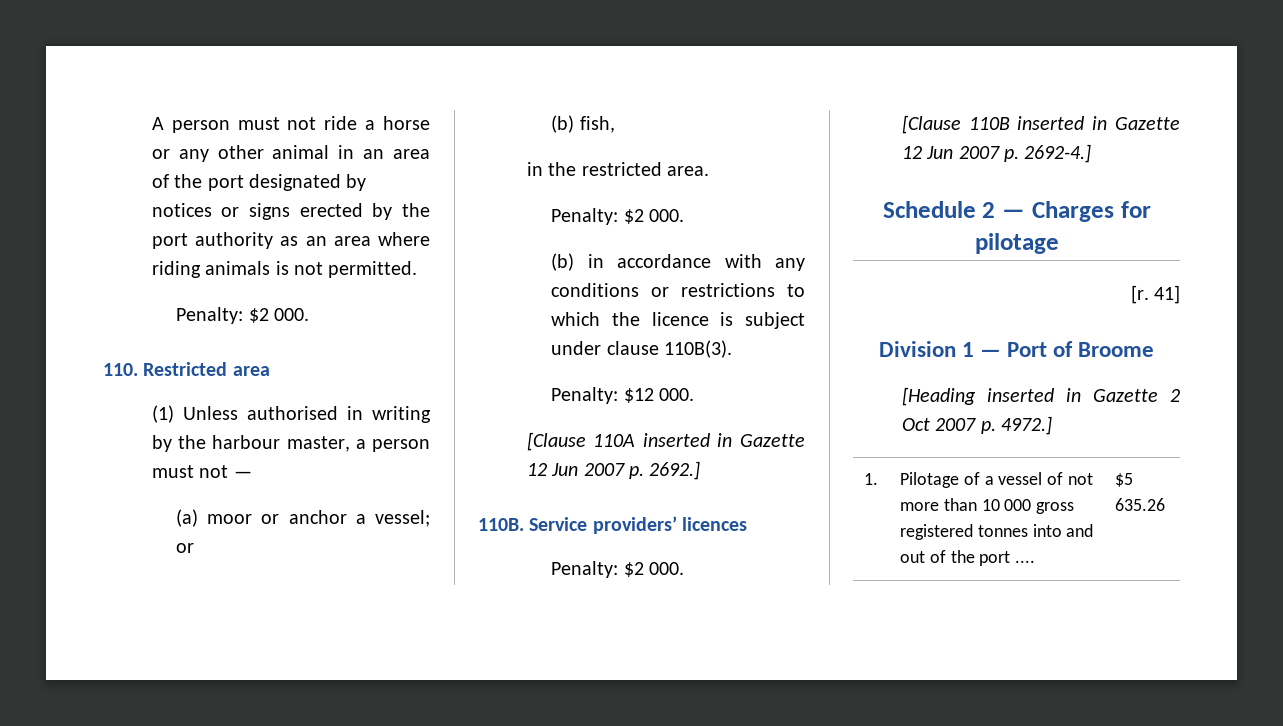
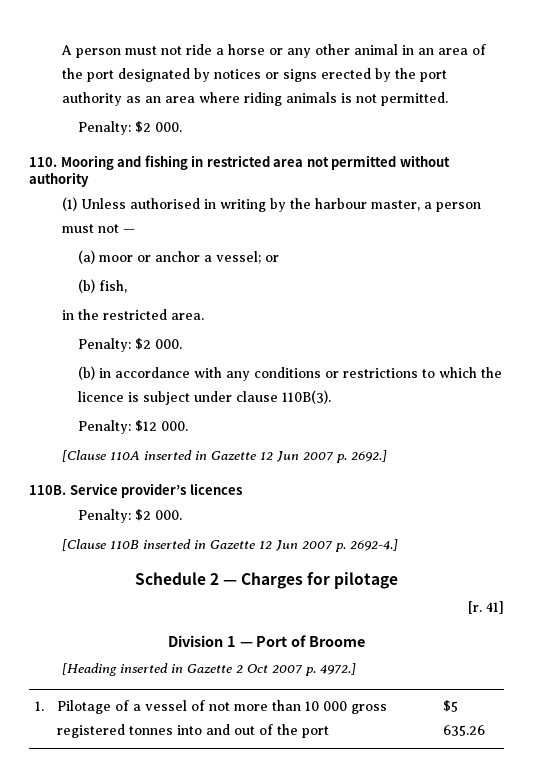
- 110. Restricted area
+ 110. Mooring and fishing in restricted area not permitted without authority
- Service providers’ licences
+ Service provider’s licences
- 1. | Pilotage of a vessel of not more than 10 000 gross registered tonnes into and out of the port .... | $5 635.26
+ 1. | Pilotage of a vessel of not more than 10 000 gross registered tonnes into and out of the port | $5 635.26

